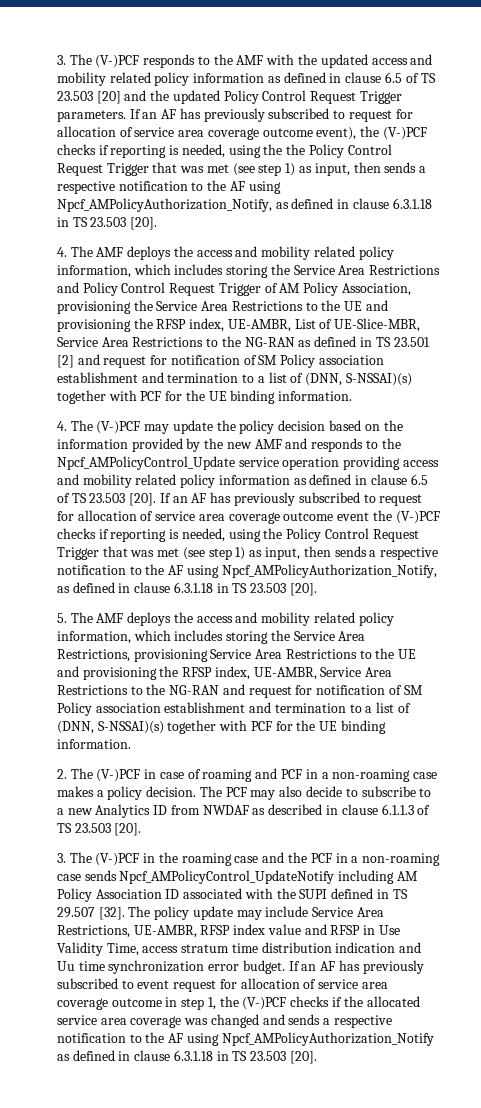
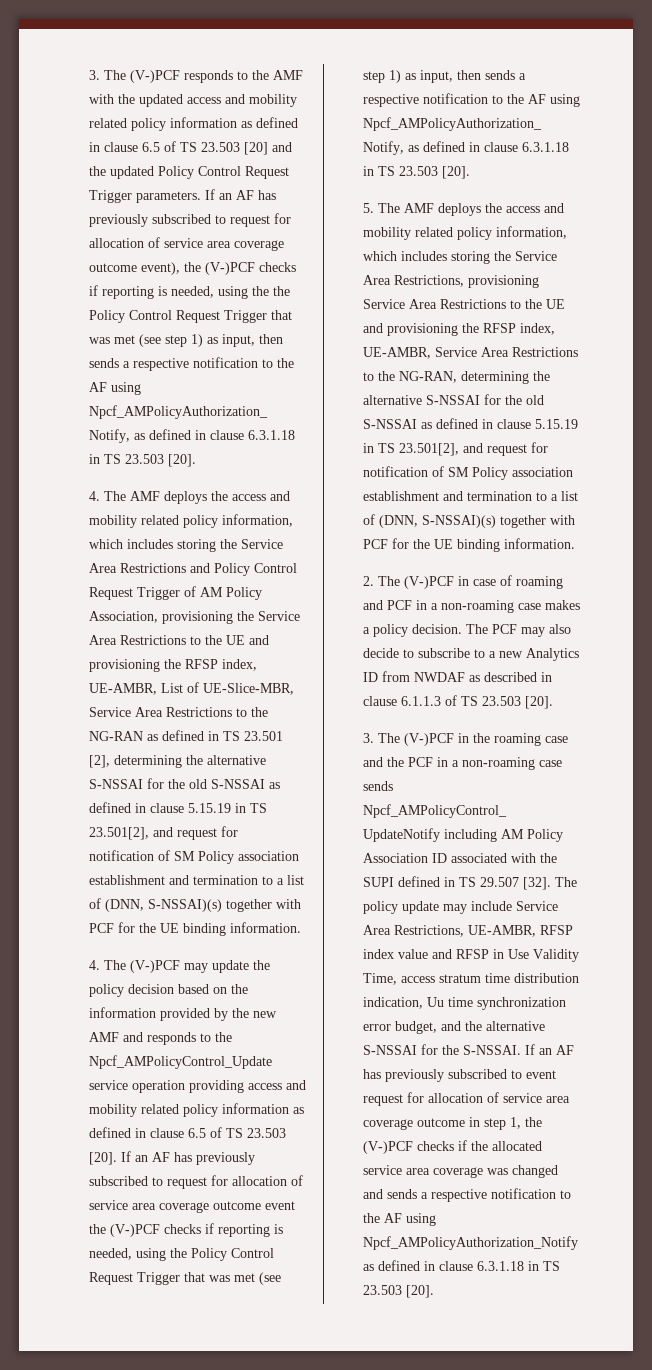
- 4. The AMF deploys the access and mobility related policy information, which includes storing the Service Area Restrictions and Policy Control Request Trigger of AM Policy Association, provisioning the Service Area Restrictions to the UE and provisioning the RFSP index, UE-AMBR, List of UE-Slice-MBR, Service Area Restrictions to the NG-RAN as defined in TS 23.501 [2] and request for notification of SM Policy association establishment and termination to a list of (DNN, S-NSSAI)(s) together with PCF for the UE binding information.
+ 4. The AMF deploys the access and mobility related policy information, which includes storing the Service Area Restrictions and Policy Control Request Trigger of AM Policy Association, provisioning the Service Area Restrictions to the UE and provisioning the RFSP index, UE-AMBR, List of UE-Slice-MBR, Service Area Restrictions to the NG-RAN as defined in TS 23.501 [2], determining the alternative S-NSSAI for the old S-NSSAI as defined in clause 5.15.19 in TS 23.501[2], and request for notification of SM Policy association establishment and termination to a list of (DNN, S-NSSAI)(s) together with PCF for the UE binding information.
- 5. The AMF deploys the access and mobility related policy information, which includes storing the Service Area Restrictions, provisioning Service Area Restrictions to the UE and provisioning the RFSP index, UE-AMBR, Service Area Restrictions to the NG-RAN and request for notification of SM Policy association establishment and termination to a list of (DNN, S-NSSAI)(s) together with PCF for the UE binding information.
+ 5. The AMF deploys the access and mobility related policy information, which includes storing the Service Area Restrictions, provisioning Service Area Restrictions to the UE and provisioning the RFSP index, UE-AMBR, Service Area Restrictions to the NG-RAN, determining the alternative S-NSSAI for the old S-NSSAI as defined in clause 5.15.19 in TS 23.501[2], and request for notification of SM Policy association establishment and termination to a list of (DNN, S-NSSAI)(s) together with PCF for the UE binding information.
- The policy update may include Service Area Restrictions, UE-AMBR, RFSP index value and RFSP in Use Validity Time, access stratum time distribution indication and Uu time synchronization error budget.
+ The policy update may include Service Area Restrictions, UE-AMBR, RFSP index value and RFSP in Use Validity Time, access stratum time distribution indication, Uu time synchronization error budget, and the alternative S-NSSAI for the S-NSSAI.

